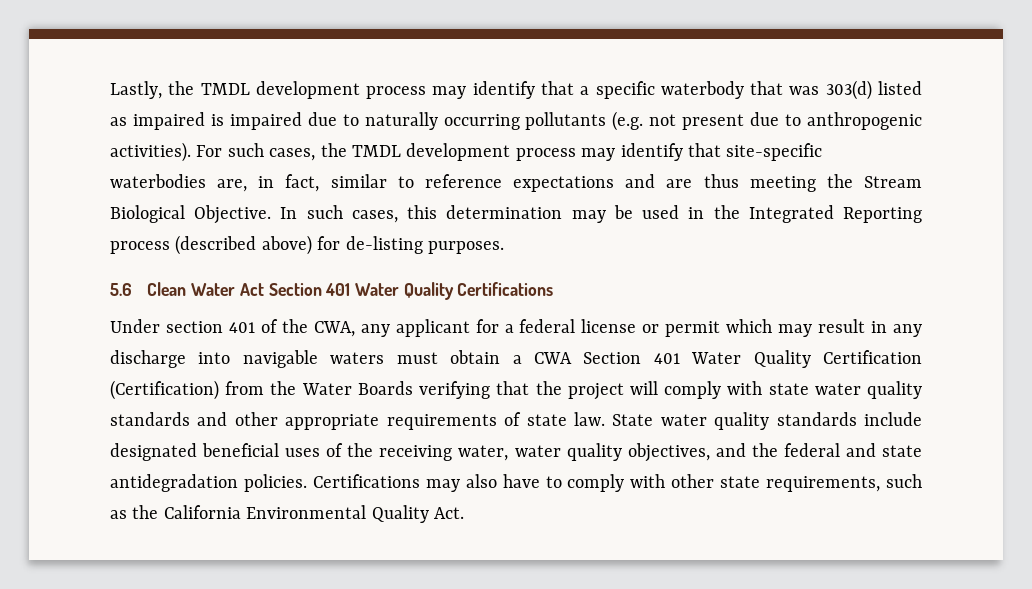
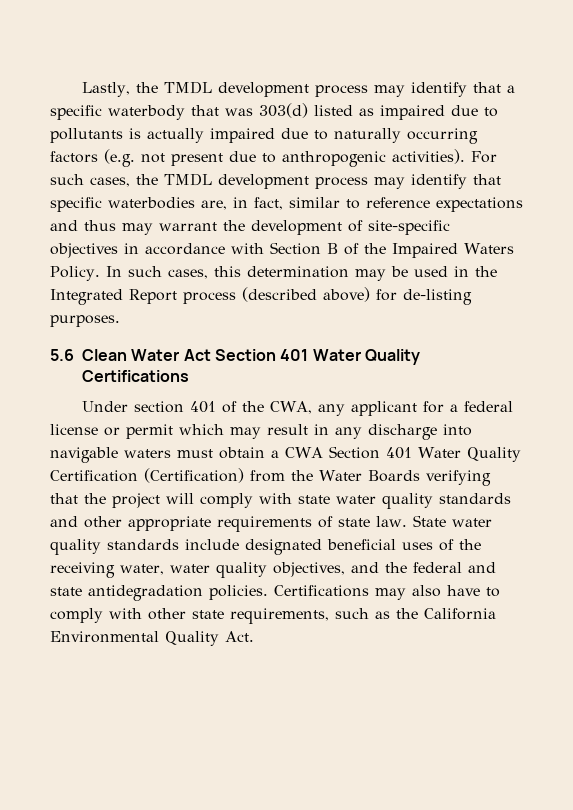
- Lastly, the TMDL development process may identify that a specific waterbody that was 303(d) listed as impaired is impaired due to naturally occurring pollutants (e.g. not present due to anthropogenic activities).
+ Lastly, the TMDL development process may identify that a specific waterbody that was 303(d) listed as impaired due to pollutants is actually impaired due to naturally occurring factors (e.g. not present due to anthropogenic activities).
- For such cases, the TMDL development process may identify that site-specific waterbodies are, in fact, similar to reference expectations and are thus meeting the Stream Biological Objective.
+ For such cases, the TMDL development process may identify that specific waterbodies are, in fact, similar to reference expectations and thus may warrant the development of site-specific objectives in accordance with Section B of the Impaired Waters Policy.
- In such cases, this determination may be used in the Integrated Reporting process (described above) for de-listing purposes.
+ In such cases, this determination may be used in the Integrated Report process (described above) for de-listing purposes.

